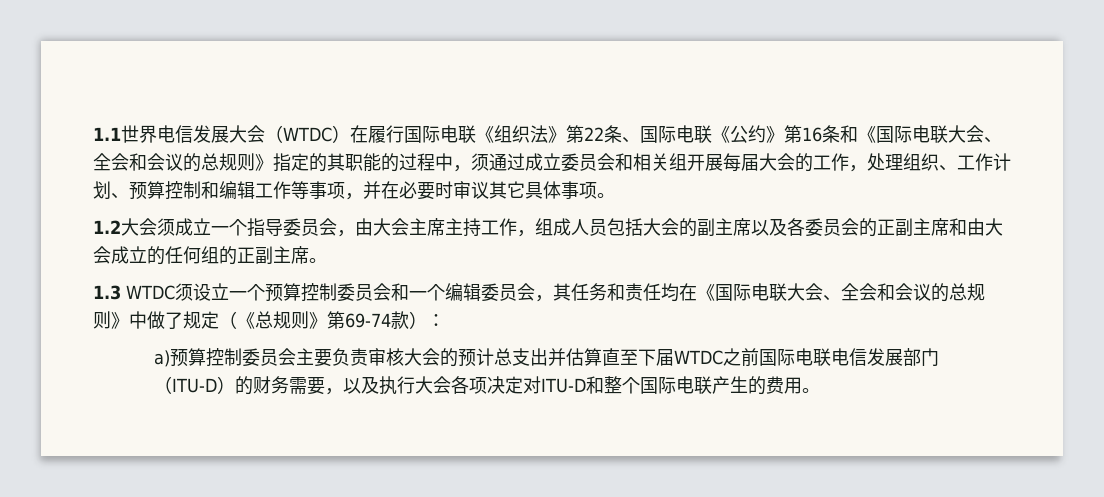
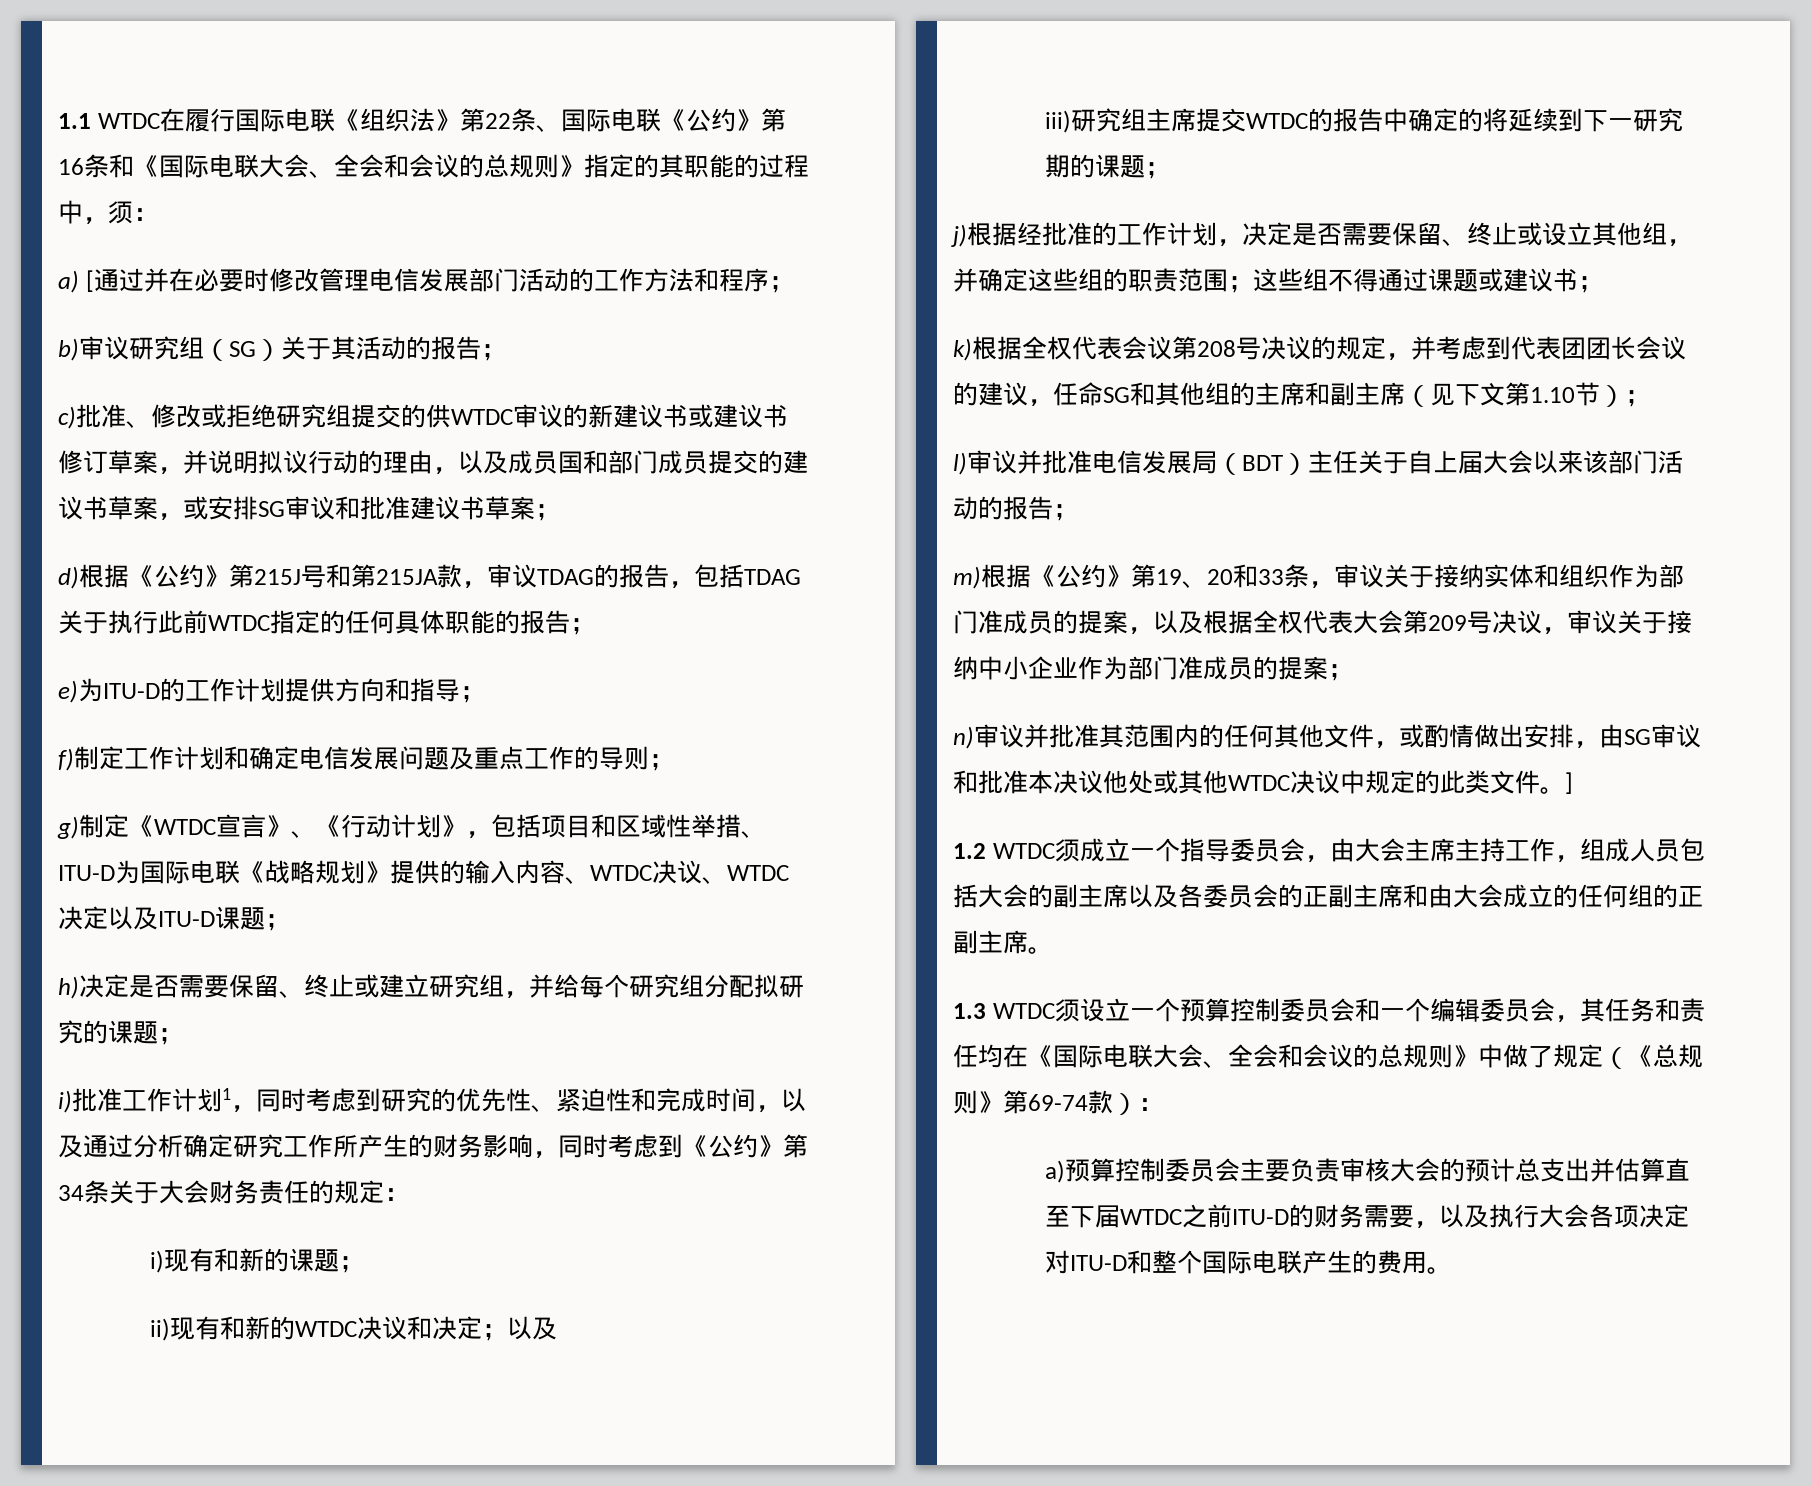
- 1.1世界电信发展大会（WTDC）在履行国际电联《组织法》第22条、国际电联《公约》第16条和《国际电联大会、全会和会议的总规则》指定的其职能的过程中，须通过成立委员会和相关组开展每届大会的工作，处理组织、工作计划、预算控制和编辑工作等事项，并在必要时审议其它具体事项。
+ 1.1 WTDC在履行国际电联《组织法》第22条、国际电联《公约》第16条和《国际电联大会、全会和会议的总规则》指定的其职能的过程中，须：
+ a) [通过并在必要时修改管理电信发展部门活动的工作方法和程序；
+ b)审议研究组（SG）关于其活动的报告；
+ c)批准、修改或拒绝研究组提交的供WTDC审议的新建议书或建议书修订草案，并说明拟议行动的理由，以及成员国和部门成员提交的建议书草案，或安排SG审议和批准建议书草案；
+ d)根据《公约》第215J号和第215JA款，审议TDAG的报告，包括TDAG关于执行此前WTDC指定的任何具体职能的报告；
+ e)为ITU-D的工作计划提供方向和指导；
+ f)制定工作计划和确定电信发展问题及重点工作的导则；
+ g)制定《WTDC宣言》、《行动计划》，包括项目和区域性举措、ITU-D为国际电联《战略规划》提供的输入内容、WTDC决议、WTDC决定以及ITU-D课题；
+ h)决定是否需要保留、终止或建立研究组，并给每个研究组分配拟研究的课题；
+ i)批准工作计划1，同时考虑到研究的优先性、紧迫性和完成时间，以及通过分析确定研究工作所产生的财务影响，同时考虑到《公约》第34条关于大会财务责任的规定：
+ i)现有和新的课题；
+ ii)现有和新的WTDC决议和决定；以及
+ iii)研究组主席提交WTDC的报告中确定的将延续到下一研究期的课题；
+ j)根据经批准的工作计划，决定是否需要保留、终止或设立其他组，并确定这些组的职责范围；这些组不得通过课题或建议书；
+ k)根据全权代表会议第208号决议的规定，并考虑到代表团团长会议的建议，任命SG和其他组的主席和副主席（见下文第1.10节）；
+ l)审议并批准电信发展局（BDT）主任关于自上届大会以来该部门活动的报告；
+ m)根据《公约》第19、20和33条，审议关于接纳实体和组织作为部门准成员的提案，以及根据全权代表大会第209号决议，审议关于接纳中小企业作为部门准成员的提案；
+ n)审议并批准其范围内的任何其他文件，或酌情做出安排，由SG审议和批准本决议他处或其他WTDC决议中规定的此类文件。]
- 1.2大会须成立一个指导委员会，由大会主席主持工作，组成人员包括大会的副主席以及各委员会的正副主席和由大会成立的任何组的正副主席。
+ 1.2 WTDC须成立一个指导委员会，由大会主席主持工作，组成人员包括大会的副主席以及各委员会的正副主席和由大会成立的任何组的正副主席。
- a)预算控制委员会主要负责审核大会的预计总支出并估算直至下届WTDC之前国际电联电信发展部门（ITU-D）的财务需要，以及执行大会各项决定对ITU-D和整个国际电联产生的费用。
+ a)预算控制委员会主要负责审核大会的预计总支出并估算直至下届WTDC之前ITU-D的财务需要，以及执行大会各项决定对ITU-D和整个国际电联产生的费用。

